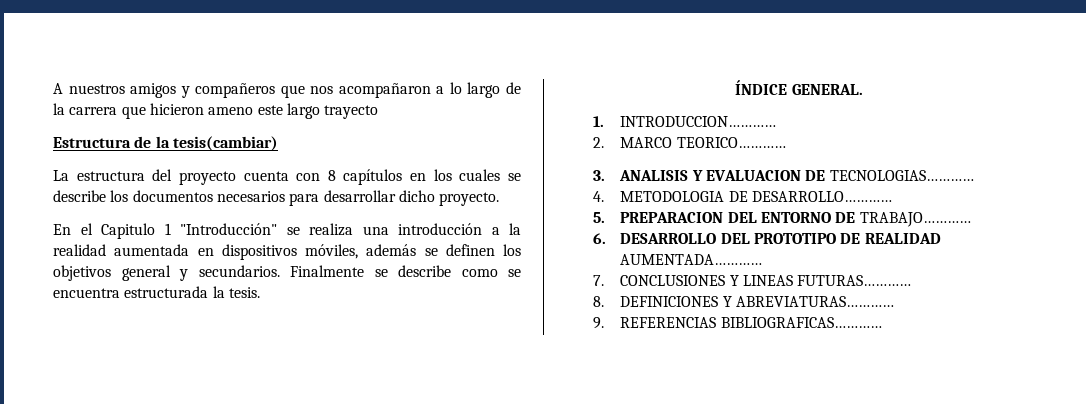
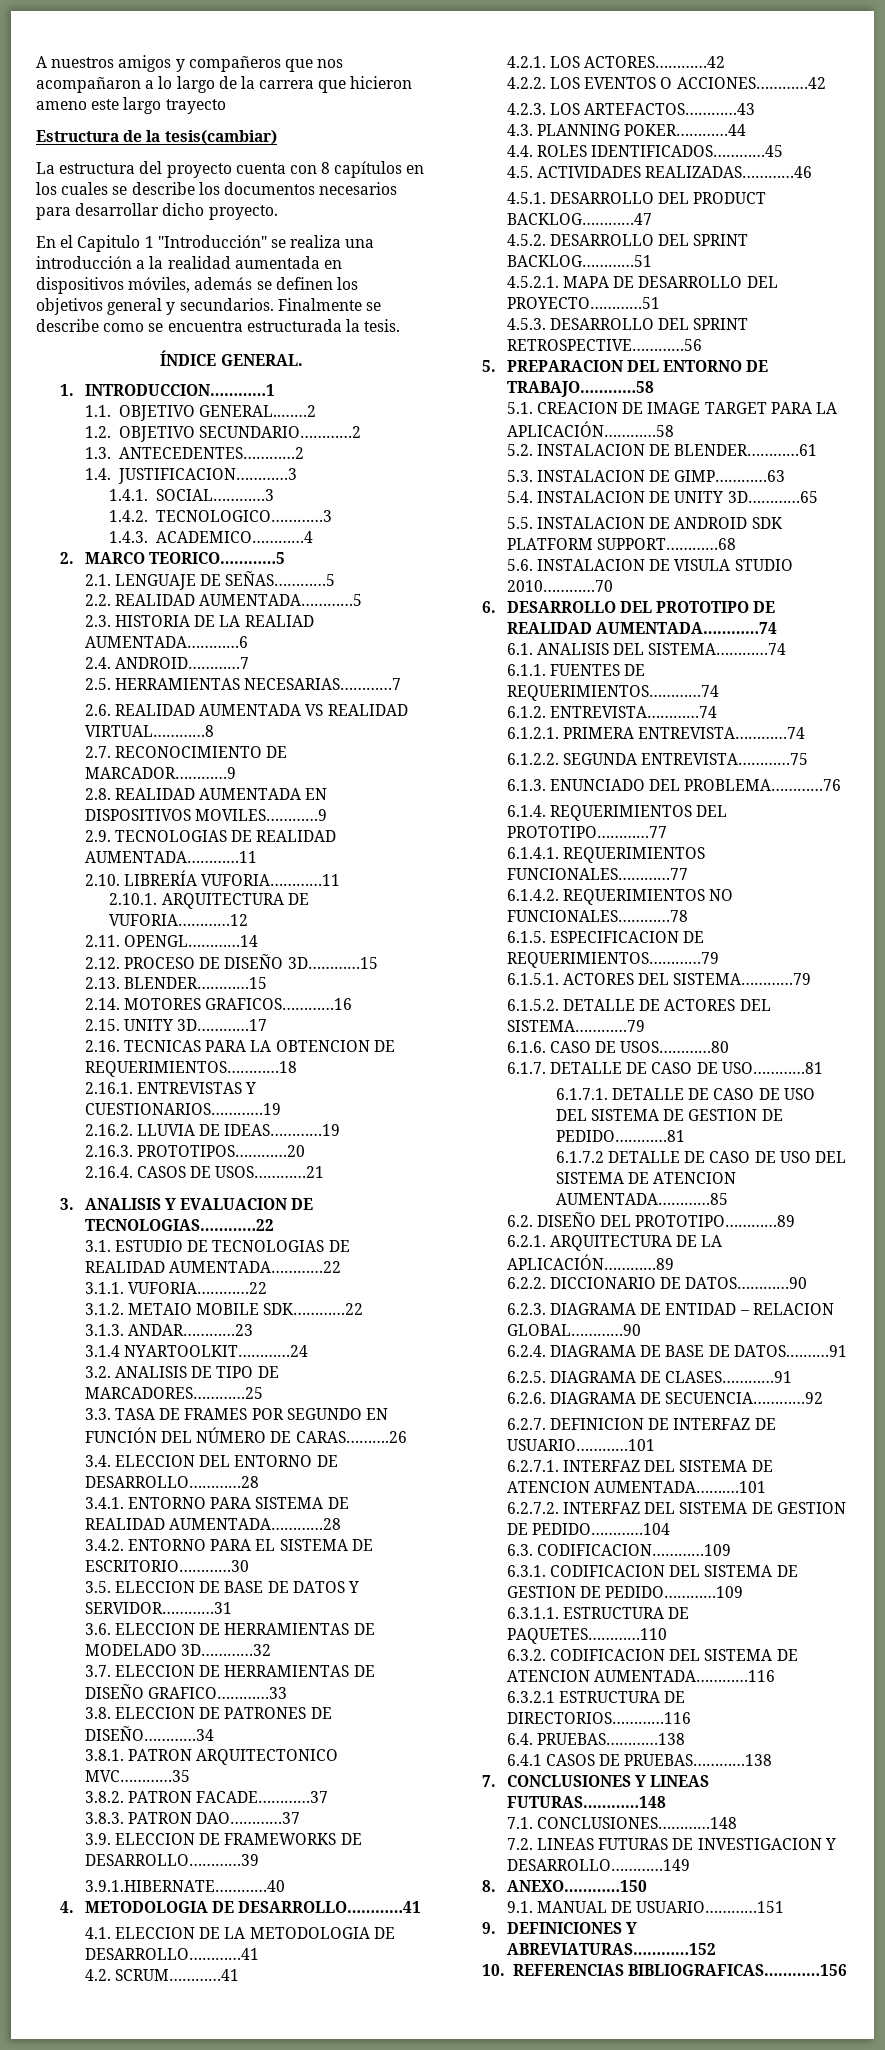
- 1. INTRODUCCION…………
- 2. MARCO TEORICO…………
+ 1. INTRODUCCION…………1
+ 1.1. OBJETIVO GENERAL..……2
+ 1.2. OBJETIVO SECUNDARIO…………2
+ 1.3. ANTECEDENTES…………2
+ 1.4. JUSTIFICACION…………3
+ 1.4.1. SOCIAL…………3
+ 1.4.2. TECNOLOGICO…………3
+ 1.4.3. ACADEMICO…………4
+ 2. MARCO TEORICO…………5
+ 2.1. LENGUAJE DE SEÑAS…………5
+ 2.2. REALIDAD AUMENTADA…………5
+ 2.3. HISTORIA DE LA REALIAD AUMENTADA…………6
+ 2.4. ANDROID…………7
+ 2.5. HERRAMIENTAS NECESARIAS…………7
+ 2.6. REALIDAD AUMENTADA VS REALIDAD VIRTUAL…………8
+ 2.7. RECONOCIMIENTO DE MARCADOR…………9
+ 2.8. REALIDAD AUMENTADA EN DISPOSITIVOS MOVILES…………9
+ 2.9. TECNOLOGIAS DE REALIDAD AUMENTADA…………11
+ 2.10. LIBRERÍA VUFORIA…………11
+ 2.10.1. ARQUITECTURA DE VUFORIA…………12
+ 2.11. OPENGL…………14
+ 2.12. PROCESO DE DISEÑO 3D…………15
+ 2.13. BLENDER…………15
+ 2.14. MOTORES GRAFICOS…………16
+ 2.15. UNITY 3D…………17
+ 2.16. TECNICAS PARA LA OBTENCION DE REQUERIMIENTOS…………18
+ 2.16.1. ENTREVISTAS Y CUESTIONARIOS…………19
+ 2.16.2. LLUVIA DE IDEAS…………19
+ 2.16.3. PROTOTIPOS…………20
+ 2.16.4. CASOS DE USOS…………21
- 3. ANALISIS Y EVALUACION DE TECNOLOGIAS…………
- 4. METODOLOGIA DE DESARROLLO…………
+ 3. ANALISIS Y EVALUACION DE TECNOLOGIAS…………22
+ 3.1. ESTUDIO DE TECNOLOGIAS DE REALIDAD AUMENTADA…………22
+ 3.1.1. VUFORIA…………22
+ 3.1.2. METAIO MOBILE SDK…………22
+ 3.1.3. ANDAR…………23
+ 3.1.4 NYARTOOLKIT…………24
+ 3.2. ANALISIS DE TIPO DE MARCADORES…………25
+ 3.3. TASA DE FRAMES POR SEGUNDO EN FUNCIÓN DEL NÚMERO DE CARAS……….26
+ 3.4. ELECCION DEL ENTORNO DE DESARROLLO…………28
+ 3.4.1. ENTORNO PARA SISTEMA DE REALIDAD AUMENTADA…………28
+ 3.4.2. ENTORNO PARA EL SISTEMA DE ESCRITORIO…………30
+ 3.5. ELECCION DE BASE DE DATOS Y SERVIDOR…………31
+ 3.6. ELECCION DE HERRAMIENTAS DE MODELADO 3D…………32
+ 3.7. ELECCION DE HERRAMIENTAS DE DISEÑO GRAFICO…………33
+ 3.8. ELECCION DE PATRONES DE DISEÑO…………34
+ 3.8.1. PATRON ARQUITECTONICO MVC…………35
+ 3.8.2. PATRON FACADE…………37
+ 3.8.3. PATRON DAO…………37
+ 3.9. ELECCION DE FRAMEWORKS DE DESARROLLO…………39
+ 3.9.1.HIBERNATE…………40
+ 4. METODOLOGIA DE DESARROLLO…………41
+ 4.1. ELECCION DE LA METODOLOGIA DE DESARROLLO…………41
+ 4.2. SCRUM…………41
+ 4.2.1. LOS ACTORES…………42
+ 4.2.2. LOS EVENTOS O ACCIONES…………42
+ 4.2.3. LOS ARTEFACTOS…………43
+ 4.3. PLANNING POKER…………44
+ 4.4. ROLES IDENTIFICADOS…………45
+ 4.5. ACTIVIDADES REALIZADAS…………46
+ 4.5.1. DESARROLLO DEL PRODUCT BACKLOG…………47
+ 4.5.2. DESARROLLO DEL SPRINT BACKLOG…………51
+ 4.5.2.1. MAPA DE DESARROLLO DEL PROYECTO…………51
+ 4.5.3. DESARROLLO DEL SPRINT RETROSPECTIVE…………56
- 5. PREPARACION DEL ENTORNO DE TRABAJO…………
+ 5. PREPARACION DEL ENTORNO DE TRABAJO…………58
+ 5.1. CREACION DE IMAGE TARGET PARA LA APLICACIÓN…………58
+ 5.2. INSTALACION DE BLENDER…………61
+ 5.3. INSTALACION DE GIMP…………63
+ 5.4. INSTALACION DE UNITY 3D…………65
+ 5.5. INSTALACION DE ANDROID SDK PLATFORM SUPPORT…………68
+ 5.6. INSTALACION DE VISULA STUDIO 2010…………70
- 6. DESARROLLO DEL PROTOTIPO DE REALIDAD AUMENTADA…………
- 7. CONCLUSIONES Y LINEAS FUTURAS…………
- 8. DEFINICIONES Y ABREVIATURAS…………
- 9. REFERENCIAS BIBLIOGRAFICAS…………
+ 6. DESARROLLO DEL PROTOTIPO DE REALIDAD AUMENTADA…………74
+ 6.1. ANALISIS DEL SISTEMA…………74
+ 6.1.1. FUENTES DE REQUERIMIENTOS…………74
+ 6.1.2. ENTREVISTA…………74
+ 6.1.2.1. PRIMERA ENTREVISTA…………74
+ 6.1.2.2. SEGUNDA ENTREVISTA…………75
+ 6.1.3. ENUNCIADO DEL PROBLEMA…………76
+ 6.1.4. REQUERIMIENTOS DEL PROTOTIPO…………77
+ 6.1.4.1. REQUERIMIENTOS FUNCIONALES…………77
+ 6.1.4.2. REQUERIMIENTOS NO FUNCIONALES…………78
+ 6.1.5. ESPECIFICACION DE REQUERIMIENTOS…………79
+ 6.1.5.1. ACTORES DEL SISTEMA…………79
+ 6.1.5.2. DETALLE DE ACTORES DEL SISTEMA…………79
+ 6.1.6. CASO DE USOS…………80
+ 6.1.7. DETALLE DE CASO DE USO…………81
+ 6.1.7.1. DETALLE DE CASO DE USO DEL SISTEMA DE GESTION DE PEDIDO…………81
+ 6.1.7.2 DETALLE DE CASO DE USO DEL SISTEMA DE ATENCION AUMENTADA…………85
+ 6.2. DISEÑO DEL PROTOTIPO…………89
+ 6.2.1. ARQUITECTURA DE LA APLICACIÓN…………89
+ 6.2.2. DICCIONARIO DE DATOS…………90
+ 6.2.3. DIAGRAMA DE ENTIDAD – RELACION GLOBAL…………90
+ 6.2.4. DIAGRAMA DE BASE DE DATOS.………91
+ 6.2.5. DIAGRAMA DE CLASES…………91
+ 6.2.6. DIAGRAMA DE SECUENCIA…………92
+ 6.2.7. DEFINICION DE INTERFAZ DE USUARIO…………101
+ 6.2.7.1. INTERFAZ DEL SISTEMA DE ATENCION AUMENTADA…….…101
+ 6.2.7.2. INTERFAZ DEL SISTEMA DE GESTION DE PEDIDO…………104
+ 6.3. CODIFICACION…………109
+ 6.3.1. CODIFICACION DEL SISTEMA DE GESTION DE PEDIDO…………109
+ 6.3.1.1. ESTRUCTURA DE PAQUETES…………110
+ 6.3.2. CODIFICACION DEL SISTEMA DE ATENCION AUMENTADA…………116
+ 6.3.2.1 ESTRUCTURA DE DIRECTORIOS…………116
+ 6.4. PRUEBAS…………138
+ 6.4.1 CASOS DE PRUEBAS…………138
+ 7. CONCLUSIONES Y LINEAS FUTURAS…………148
+ 7.1. CONCLUSIONES…………148
+ 7.2. LINEAS FUTURAS DE INVESTIGACION Y DESARROLLO…………149
+ 8. ANEXO…………150
+ 9.1. MANUAL DE USUARIO…………151
+ 9. DEFINICIONES Y ABREVIATURAS…………152
+ 10. REFERENCIAS BIBLIOGRAFICAS…………156

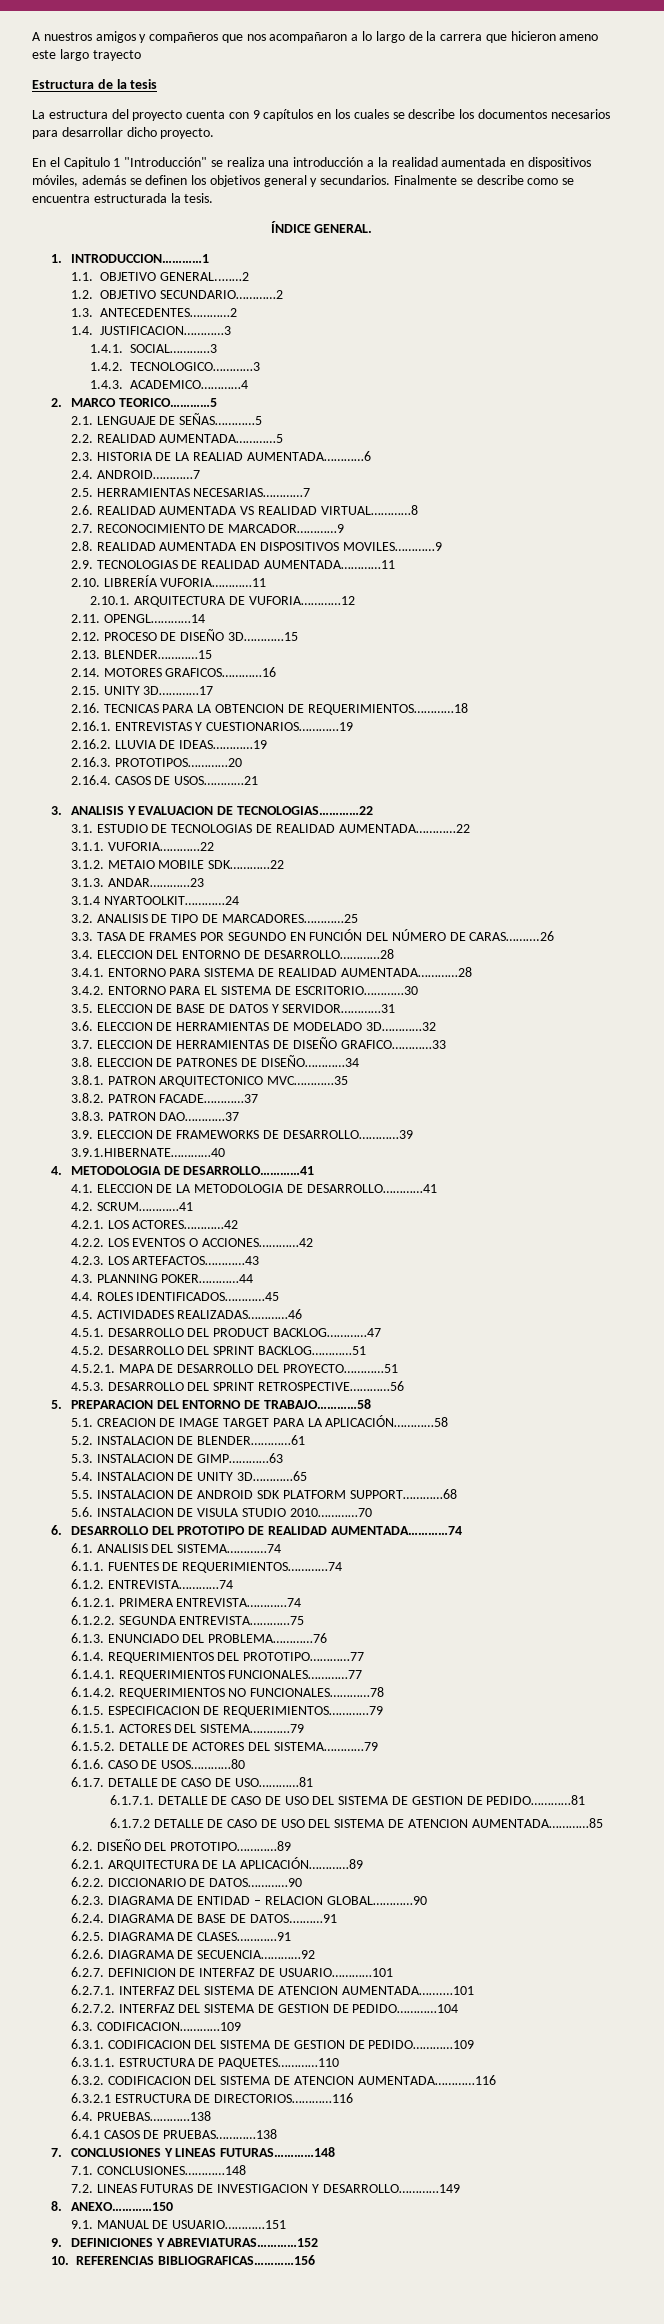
- Estructura de la tesis(cambiar)
+ Estructura de la tesis
- La estructura del proyecto cuenta con 8 capítulos en los cuales se describe los documentos necesarios para desarrollar dicho proyecto.
+ La estructura del proyecto cuenta con 9 capítulos en los cuales se describe los documentos necesarios para desarrollar dicho proyecto.

